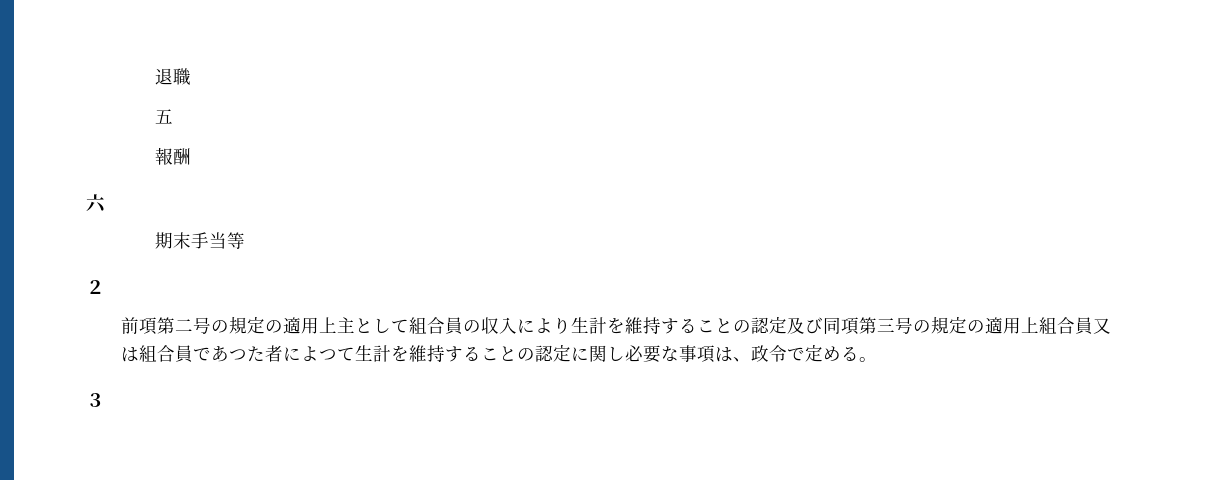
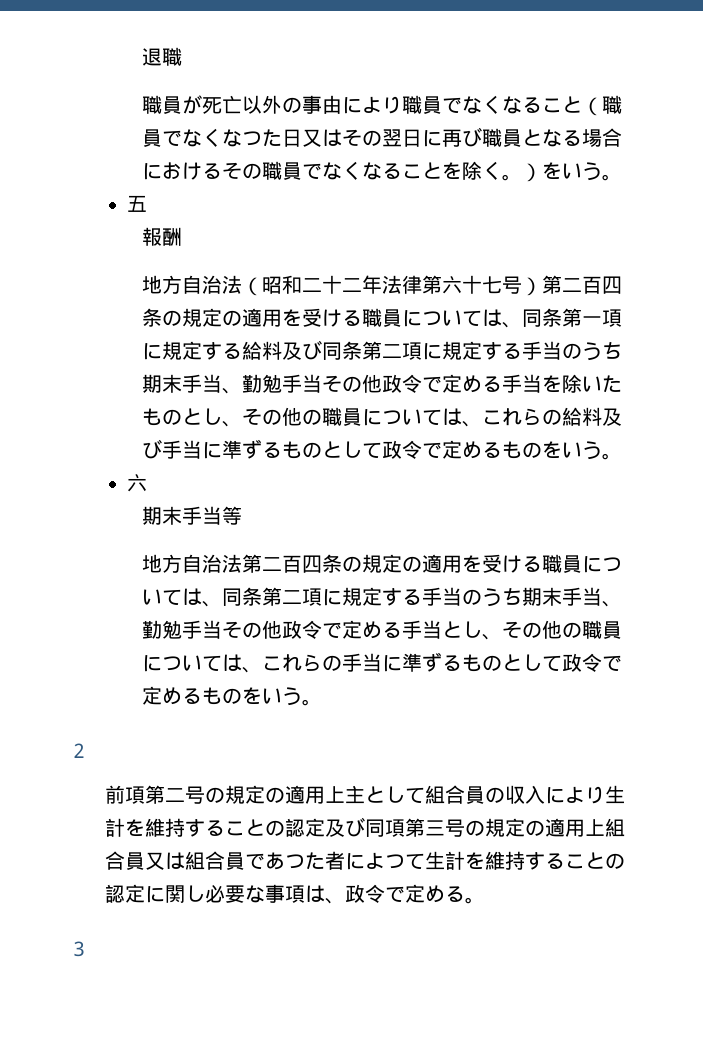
+ 職員が死亡以外の事由により職員でなくなること（職員でなくなつた日又はその翌日に再び職員となる場合におけるその職員でなくなることを除く。）をいう。
  五
  報酬
+ 地方自治法（昭和二十二年法律第六十七号）第二百四条の規定の適用を受ける職員については、同条第一項に規定する給料及び同条第二項に規定する手当のうち期末手当、勤勉手当その他政令で定める手当を除いたものとし、その他の職員については、これらの給料及び手当に準ずるものとして政令で定めるものをいう。
  六
  期末手当等
+ 地方自治法第二百四条の規定の適用を受ける職員については、同条第二項に規定する手当のうち期末手当、勤勉手当その他政令で定める手当とし、その他の職員については、これらの手当に準ずるものとして政令で定めるものをいう。

